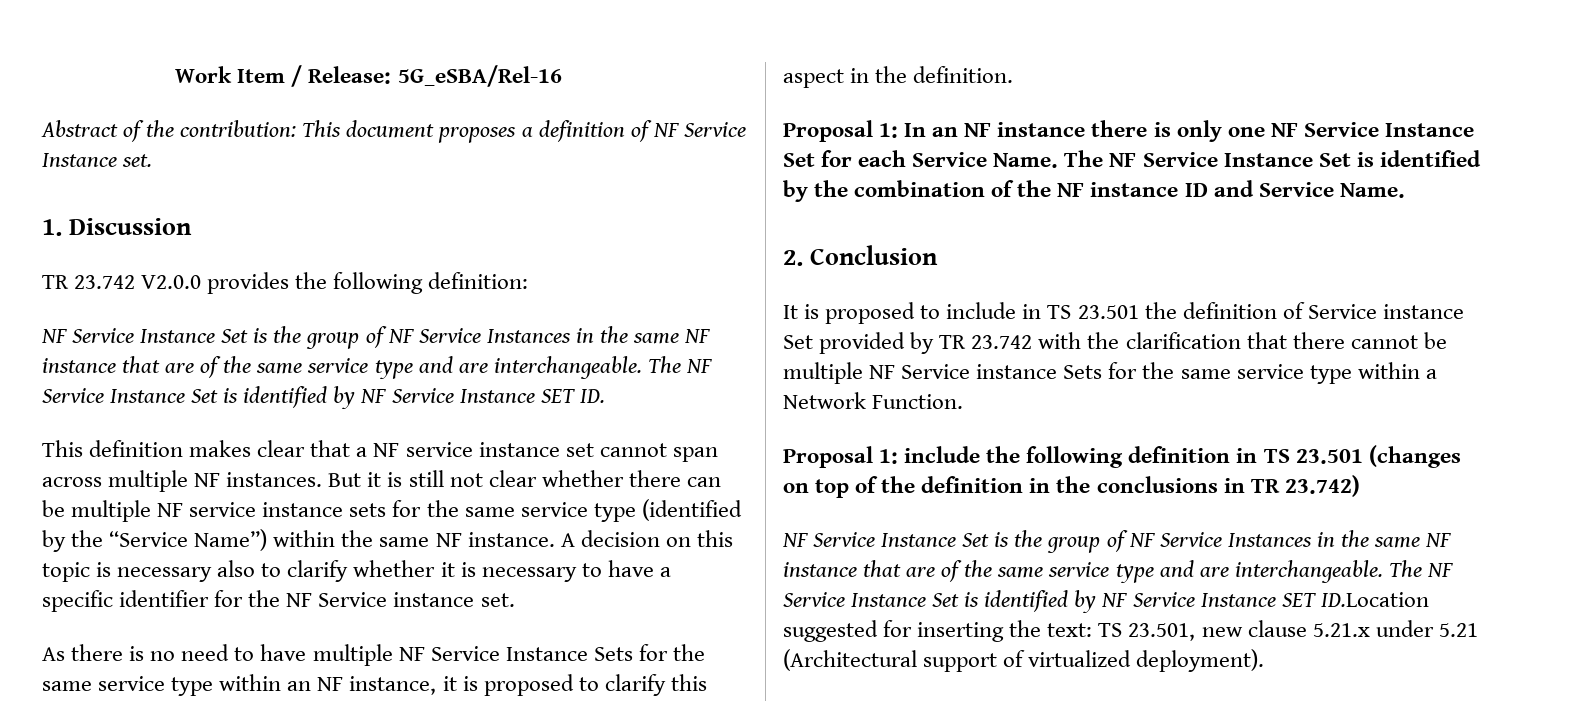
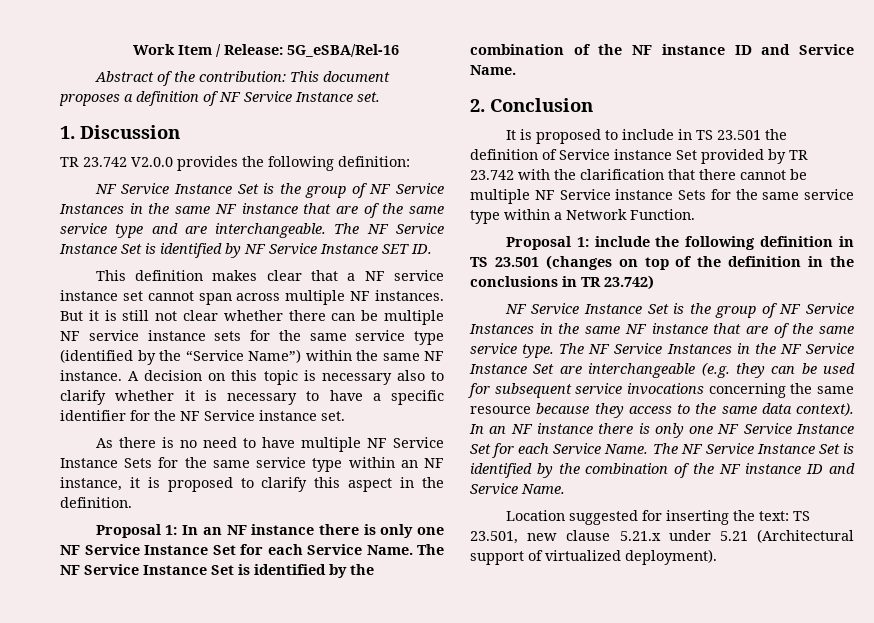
- NF Service Instance Set is the group of NF Service Instances in the same NF instance that are of the same service type and are interchangeable. The NF Service Instance Set is identified by NF Service Instance SET ID.Location suggested for inserting the text: TS 23.501, new clause 5.21.x under 5.21 (Architectural support of virtualized deployment).
+ NF Service Instance Set is the group of NF Service Instances in the same NF instance that are of the same service type. The NF Service Instances in the NF Service Instance Set are interchangeable (e.g. they can be used for subsequent service invocations concerning the same resource because they access to the same data context). In an NF instance there is only one NF Service Instance Set for each Service Name. The NF Service Instance Set is identified by the combination of the NF instance ID and Service Name.
+ Location suggested for inserting the text: TS 23.501, new clause 5.21.x under 5.21 (Architectural support of virtualized deployment).

